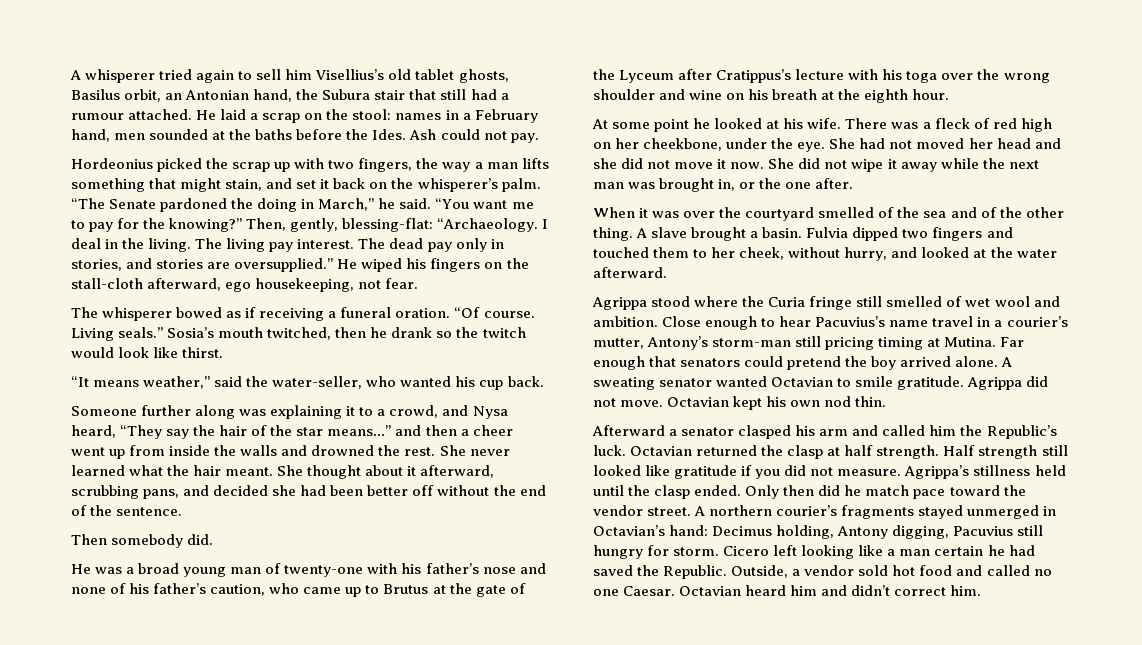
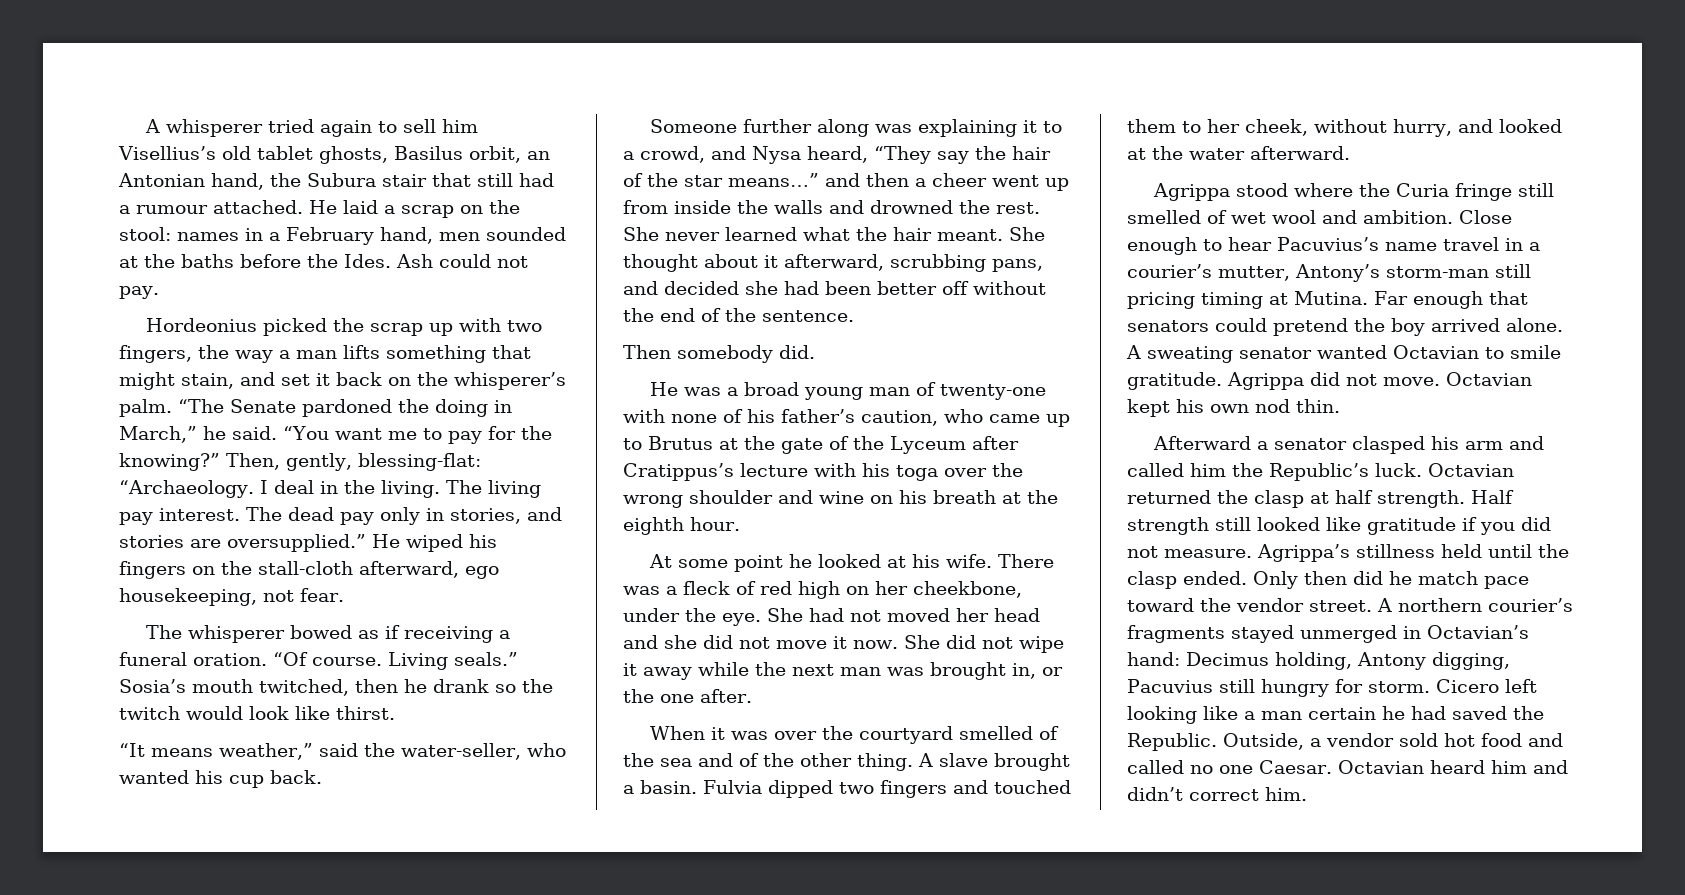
- He was a broad young man of twenty-one with his father’s nose and none of his father’s caution, who came up to Brutus at the gate of the Lyceum after Cratippus’s lecture with his toga over the wrong shoulder and wine on his breath at the eighth hour.
+ He was a broad young man of twenty-one with none of his father’s caution, who came up to Brutus at the gate of the Lyceum after Cratippus’s lecture with his toga over the wrong shoulder and wine on his breath at the eighth hour.

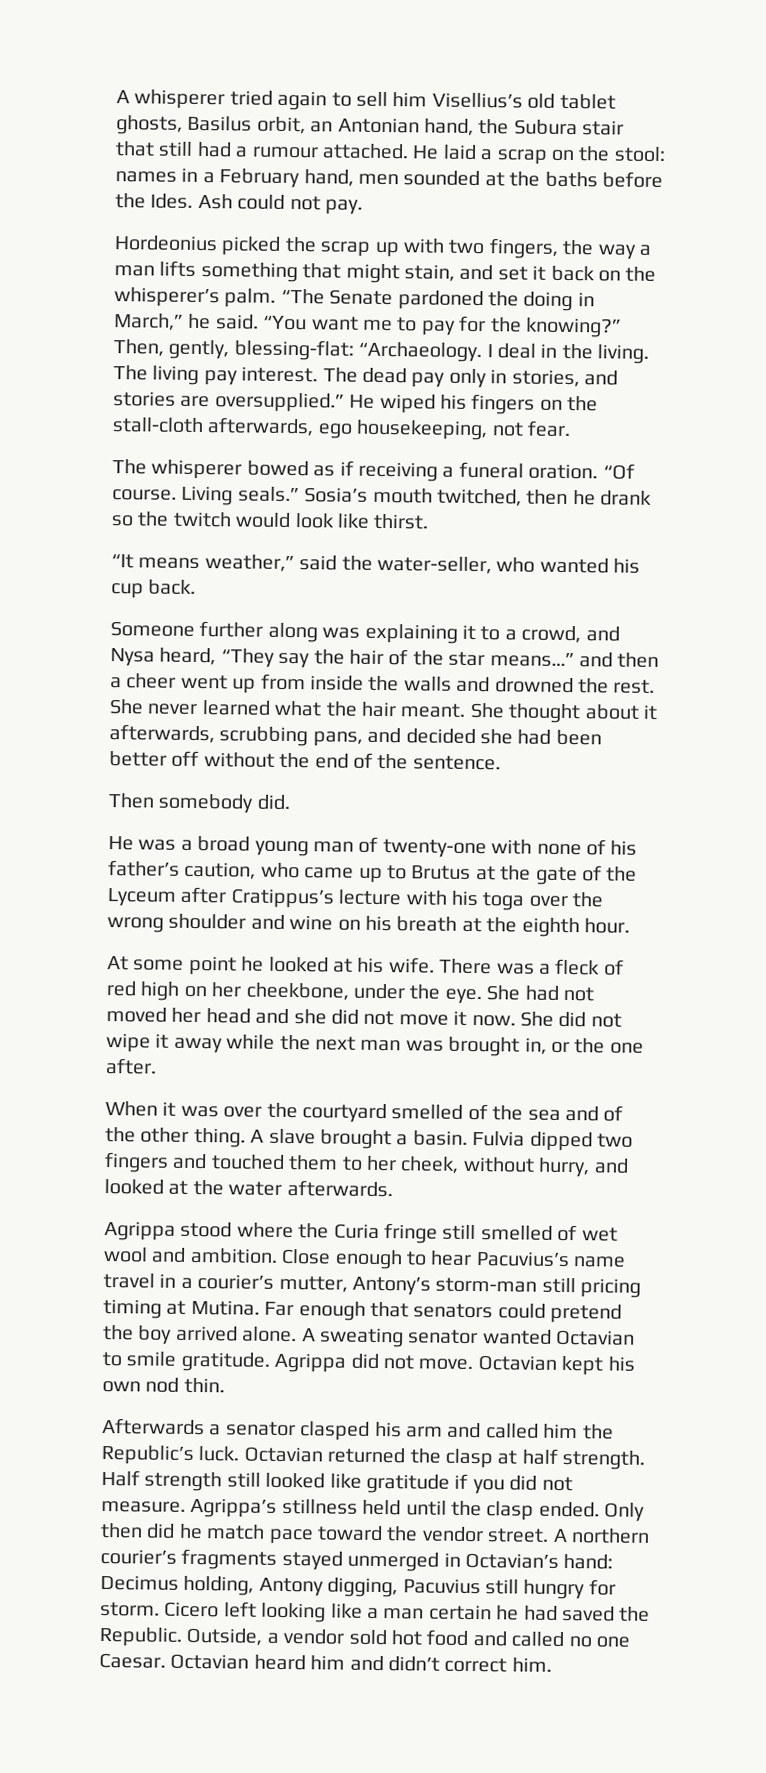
- He wiped his fingers on the stall-cloth afterward, ego housekeeping, not fear.
+ He wiped his fingers on the stall-cloth afterwards, ego housekeeping, not fear.
- She thought about it afterward, scrubbing pans, and decided she had been better off without the end of the sentence.
+ She thought about it afterwards, scrubbing pans, and decided she had been better off without the end of the sentence.
- Fulvia dipped two fingers and touched them to her cheek, without hurry, and looked at the water afterward.
+ Fulvia dipped two fingers and touched them to her cheek, without hurry, and looked at the water afterwards.
- Afterward a senator clasped his arm and called him the Republic’s luck.
+ Afterwards a senator clasped his arm and called him the Republic’s luck.

